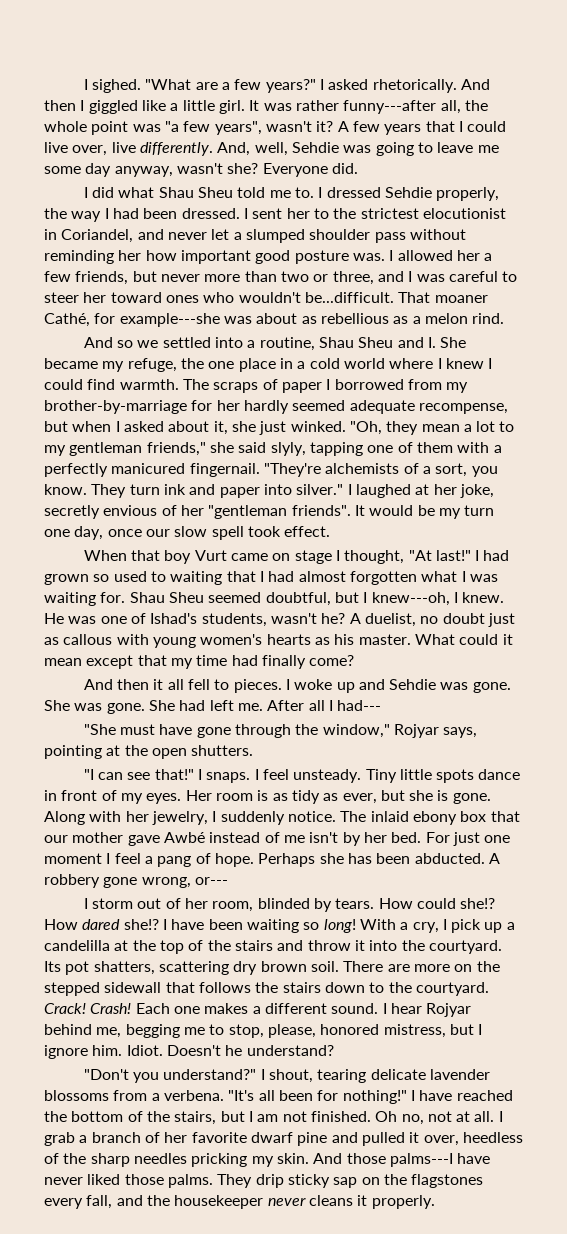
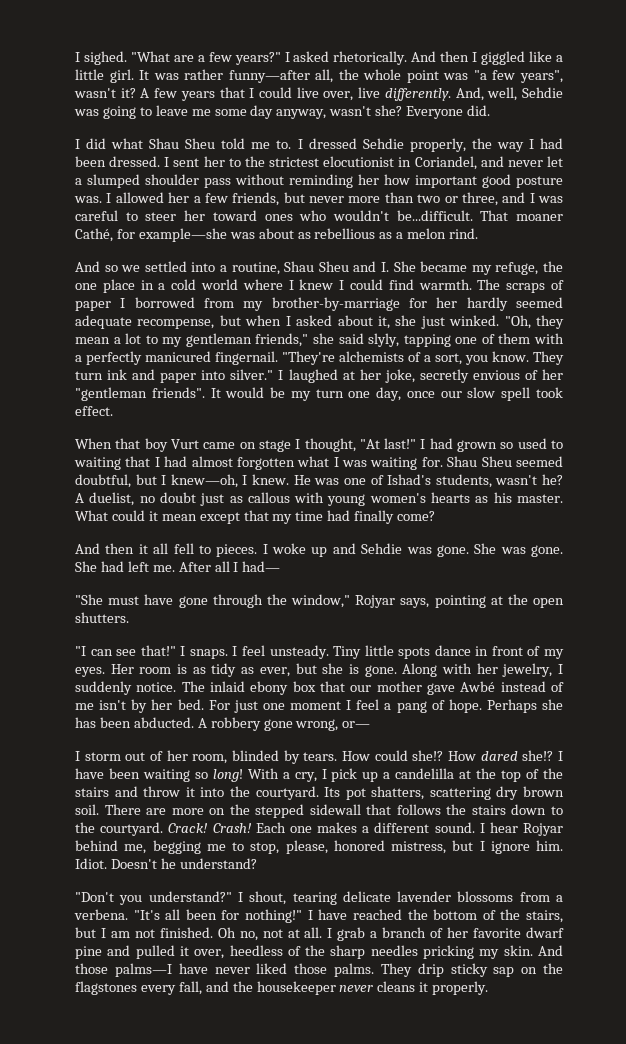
- It was rather funny---after all, the whole point was "a few years", wasn't it?
+ It was rather funny—after all, the whole point was "a few years", wasn't it?
- I allowed her a few friends, but never more than two or three, and I was careful to steer her toward ones who wouldn't be...difficult. That moaner Cathé, for example---she was about as rebellious as a melon rind.
+ I allowed her a few friends, but never more than two or three, and I was careful to steer her toward ones who wouldn't be...difficult. That moaner Cathé, for example—she was about as rebellious as a melon rind.
- Shau Sheu seemed doubtful, but I knew---oh, I knew.
+ Shau Sheu seemed doubtful, but I knew—oh, I knew.
- After all I had---
+ After all I had—
- A robbery gone wrong, or---
+ A robbery gone wrong, or—
- And those palms---I have never liked those palms.
+ And those palms—I have never liked those palms.

